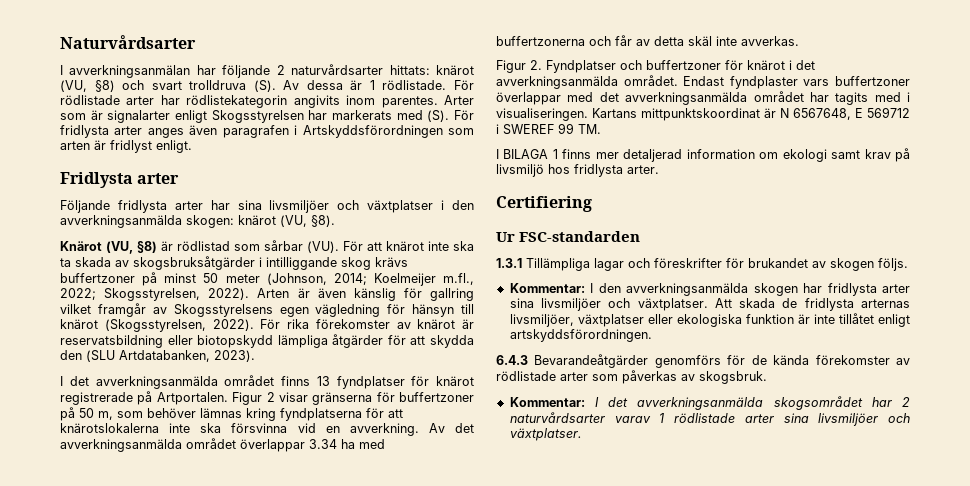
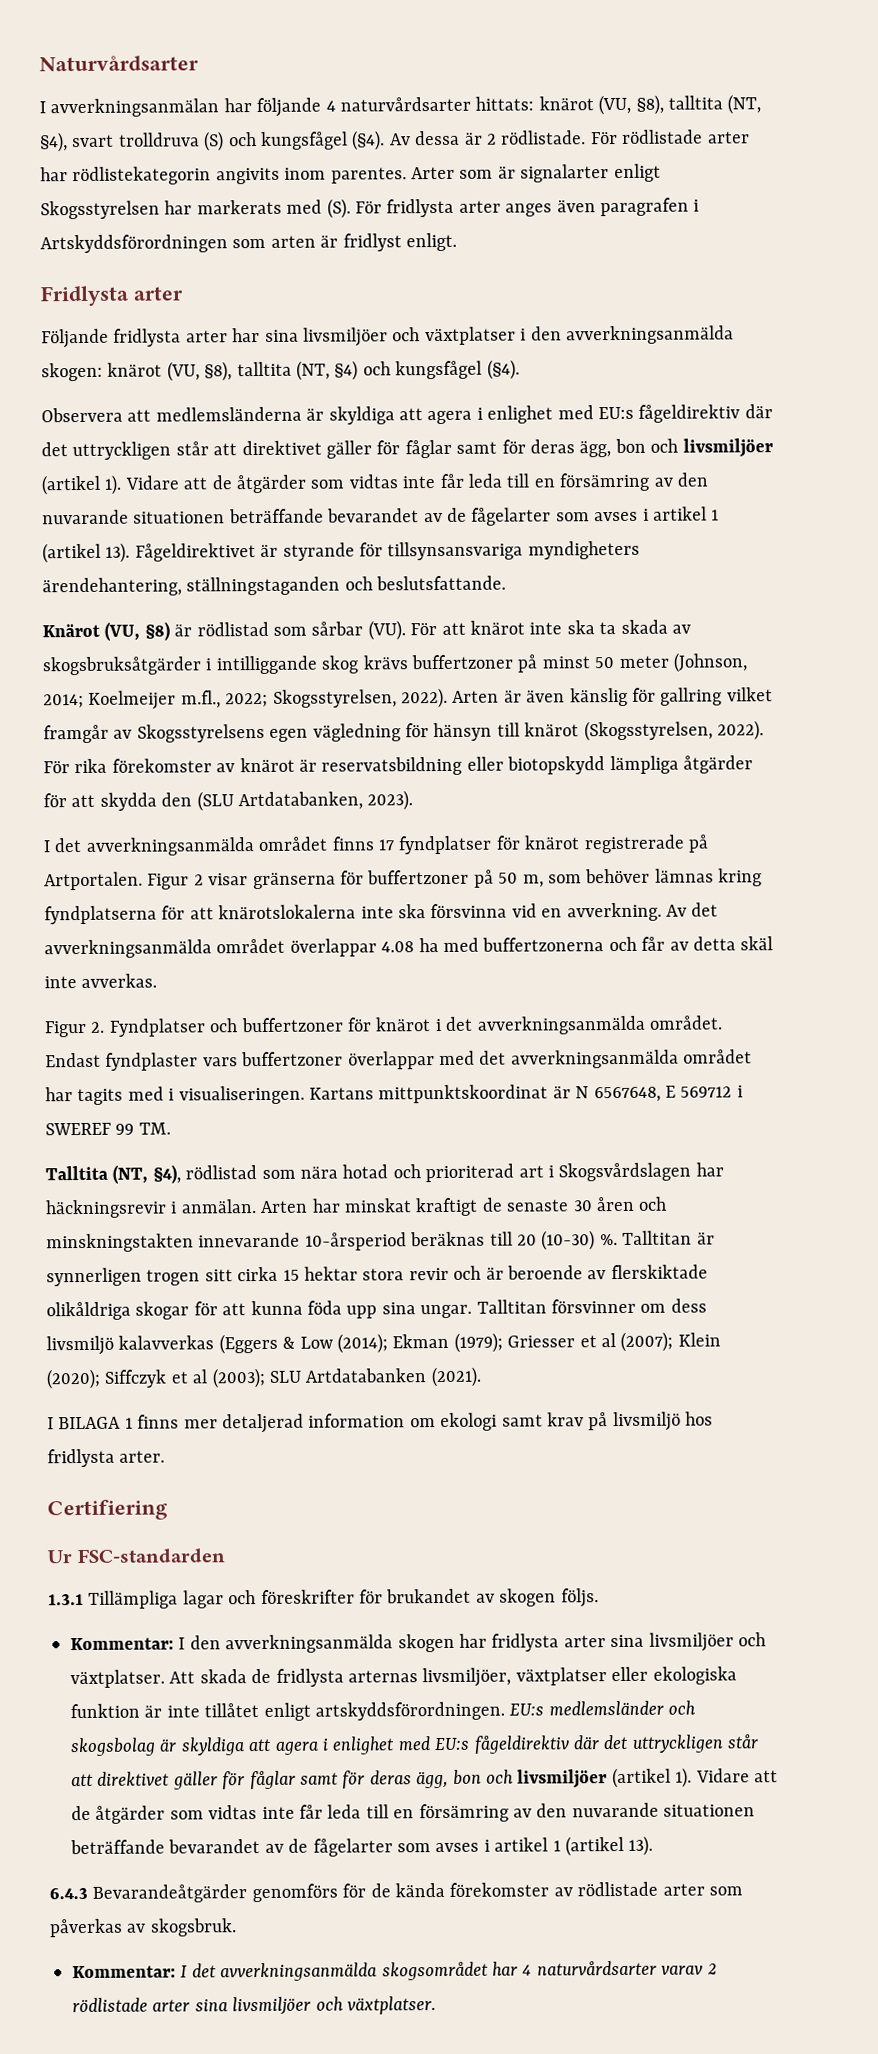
- I avverkningsanmälan har följande 2 naturvårdsarter hittats: knärot (VU, §8) och svart trolldruva (S). Av dessa är 1 rödlistade.
+ I avverkningsanmälan har följande 4 naturvårdsarter hittats: knärot (VU, §8), talltita (NT, §4), svart trolldruva (S) och kungsfågel (§4). Av dessa är 2 rödlistade.
- Följande fridlysta arter har sina livsmiljöer och växtplatser i den avverkningsanmälda skogen: knärot (VU, §8).
+ Följande fridlysta arter har sina livsmiljöer och växtplatser i den avverkningsanmälda skogen: knärot (VU, §8), talltita (NT, §4) och kungsfågel (§4).
+ Observera att medlemsländerna är skyldiga att agera i enlighet med EU:s fågeldirektiv där det uttryckligen står att direktivet gäller för fåglar samt för deras ägg, bon och livsmiljöer (artikel 1). Vidare att de åtgärder som vidtas inte får leda till en försämring av den nuvarande situationen beträffande bevarandet av de fågelarter som avses i artikel 1 (artikel 13). Fågeldirektivet är styrande för tillsynsansvariga myndigheters ärendehantering, ställningstaganden och beslutsfattande.
- I det avverkningsanmälda området finns 13 fyndplatser för knärot registrerade på Artportalen.
+ I det avverkningsanmälda området finns 17 fyndplatser för knärot registrerade på Artportalen.
- Av det avverkningsanmälda området överlappar 3.34 ha med buffertzonerna och får av detta skäl inte avverkas.
+ Av det avverkningsanmälda området överlappar 4.08 ha med buffertzonerna och får av detta skäl inte avverkas.
+ Talltita (NT, §4), rödlistad som nära hotad och prioriterad art i Skogsvårdslagen har häckningsrevir i anmälan. Arten har minskat kraftigt de senaste 30 åren och minskningstakten innevarande 10-årsperiod beräknas till 20 (10-30) %. Talltitan är synnerligen trogen sitt cirka 15 hektar stora revir och är beroende av flerskiktade olikåldriga skogar för att kunna föda upp sina ungar. Talltitan försvinner om dess livsmiljö kalavverkas (Eggers & Low (2014); Ekman (1979); Griesser et al (2007); Klein (2020); Siffczyk et al (2003); SLU Artdatabanken (2021).
+ EU:s medlemsländer och skogsbolag är skyldiga att agera i enlighet med EU:s fågeldirektiv där det uttryckligen står att direktivet gäller för fåglar samt för deras ägg, bon och livsmiljöer (artikel 1). Vidare att de åtgärder som vidtas inte får leda till en försämring av den nuvarande situationen beträffande bevarandet av de fågelarter som avses i artikel 1 (artikel 13).
- Kommentar: I det avverkningsanmälda skogsområdet har 2 naturvårdsarter varav 1 rödlistade arter sina livsmiljöer och växtplatser.
+ Kommentar: I det avverkningsanmälda skogsområdet har 4 naturvårdsarter varav 2 rödlistade arter sina livsmiljöer och växtplatser.

